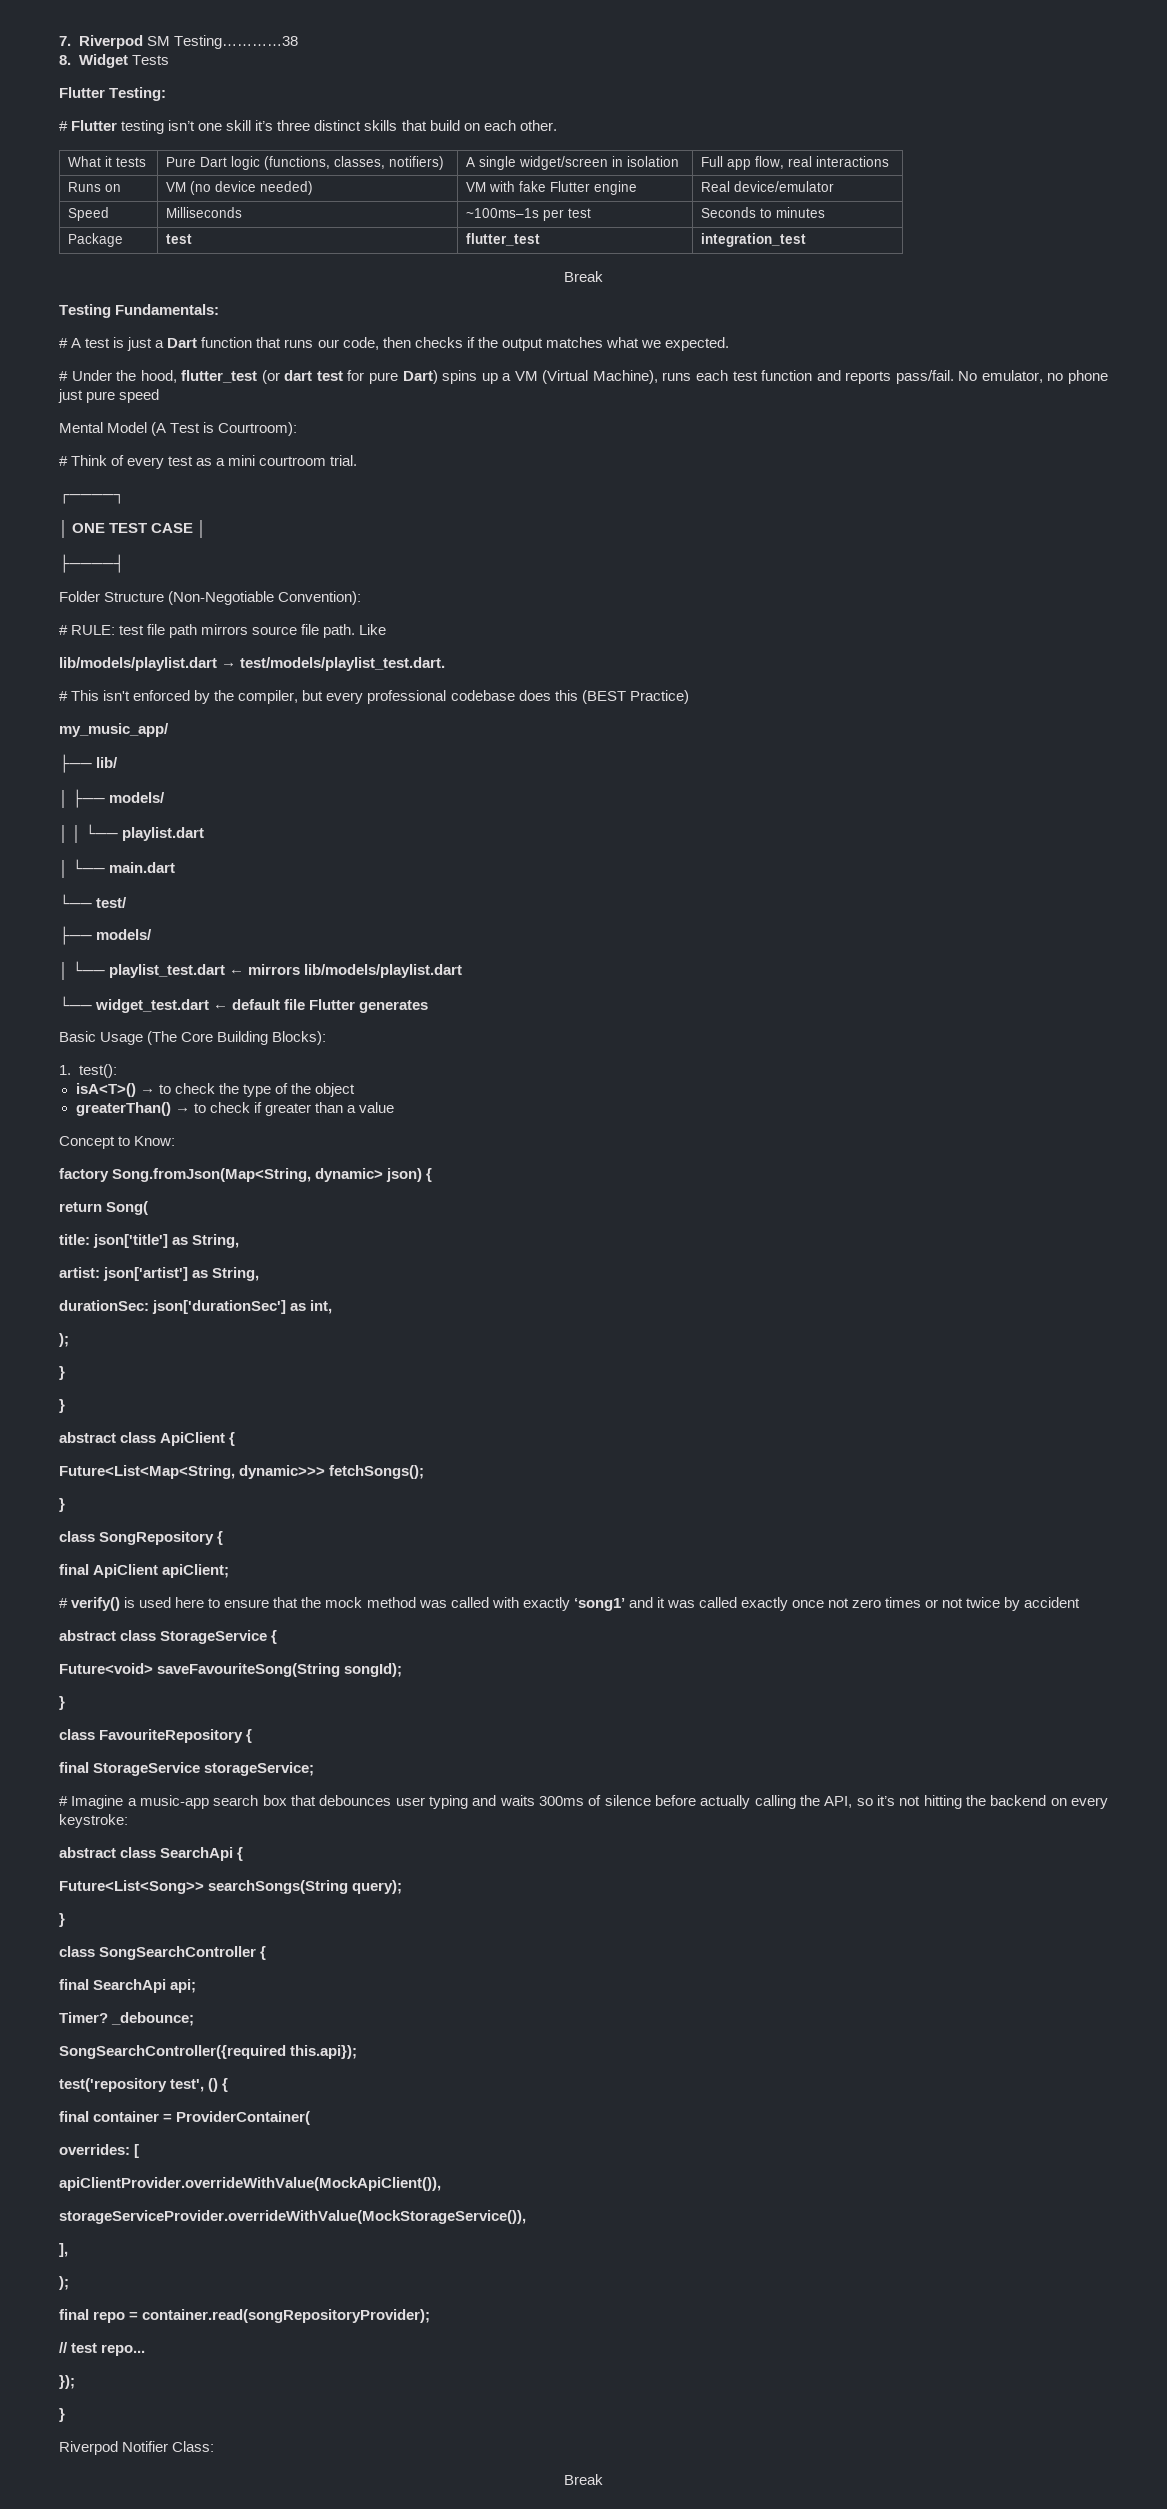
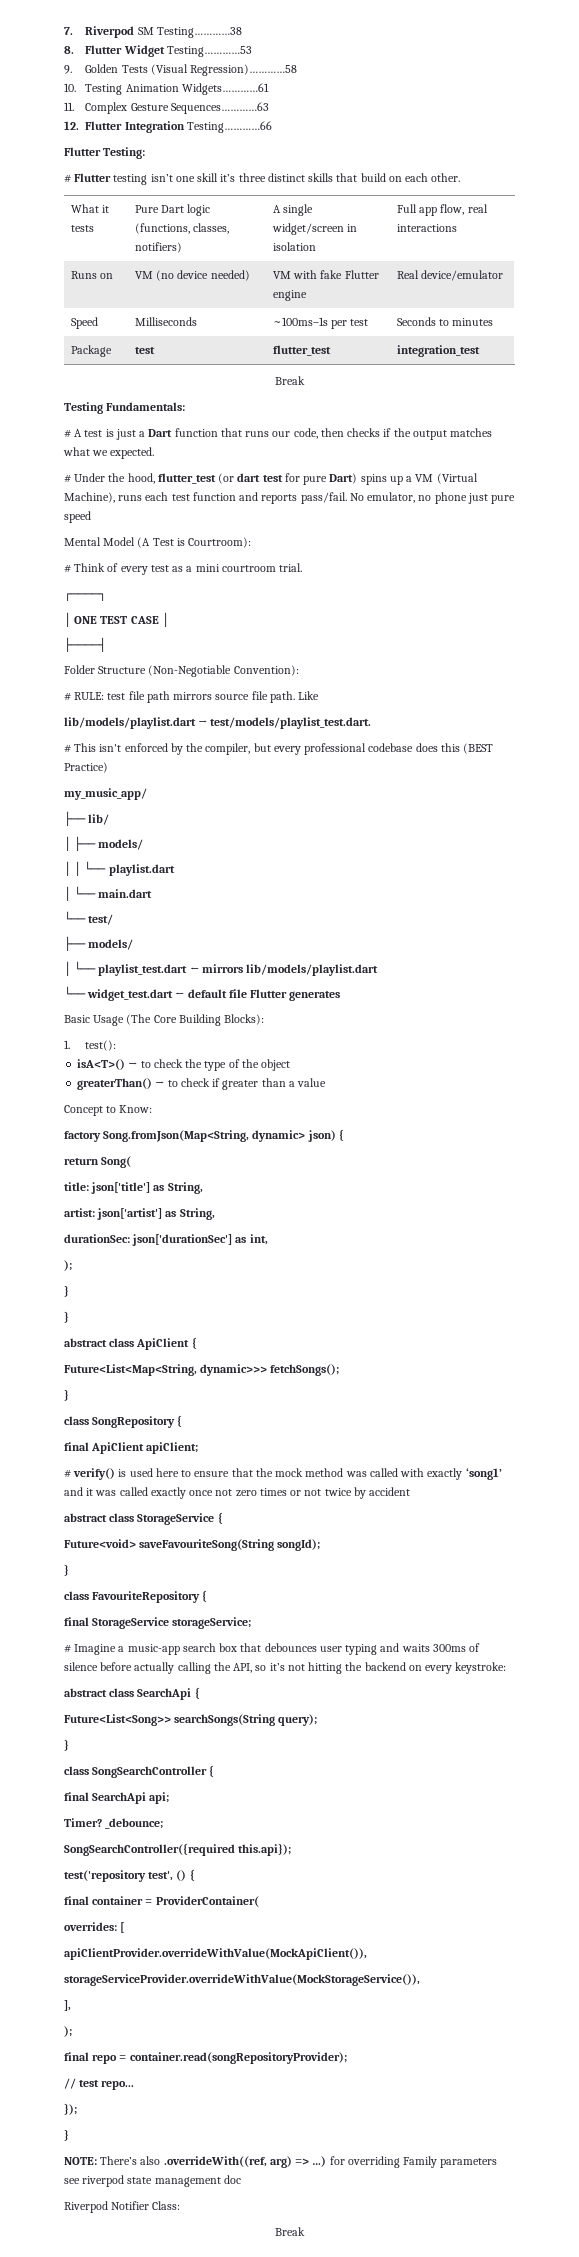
- 8. Widget Tests
+ 8. Flutter Widget Testing…………53
+ 9. Golden Tests (Visual Regression)…………58
+ 10. Testing Animation Widgets…………61
+ 11. Complex Gesture Sequences…………63
+ 12. Flutter Integration Testing…………66
+ NOTE: There’s also .overrideWith((ref, arg) => …) for overriding Family parameters see riverpod state management doc

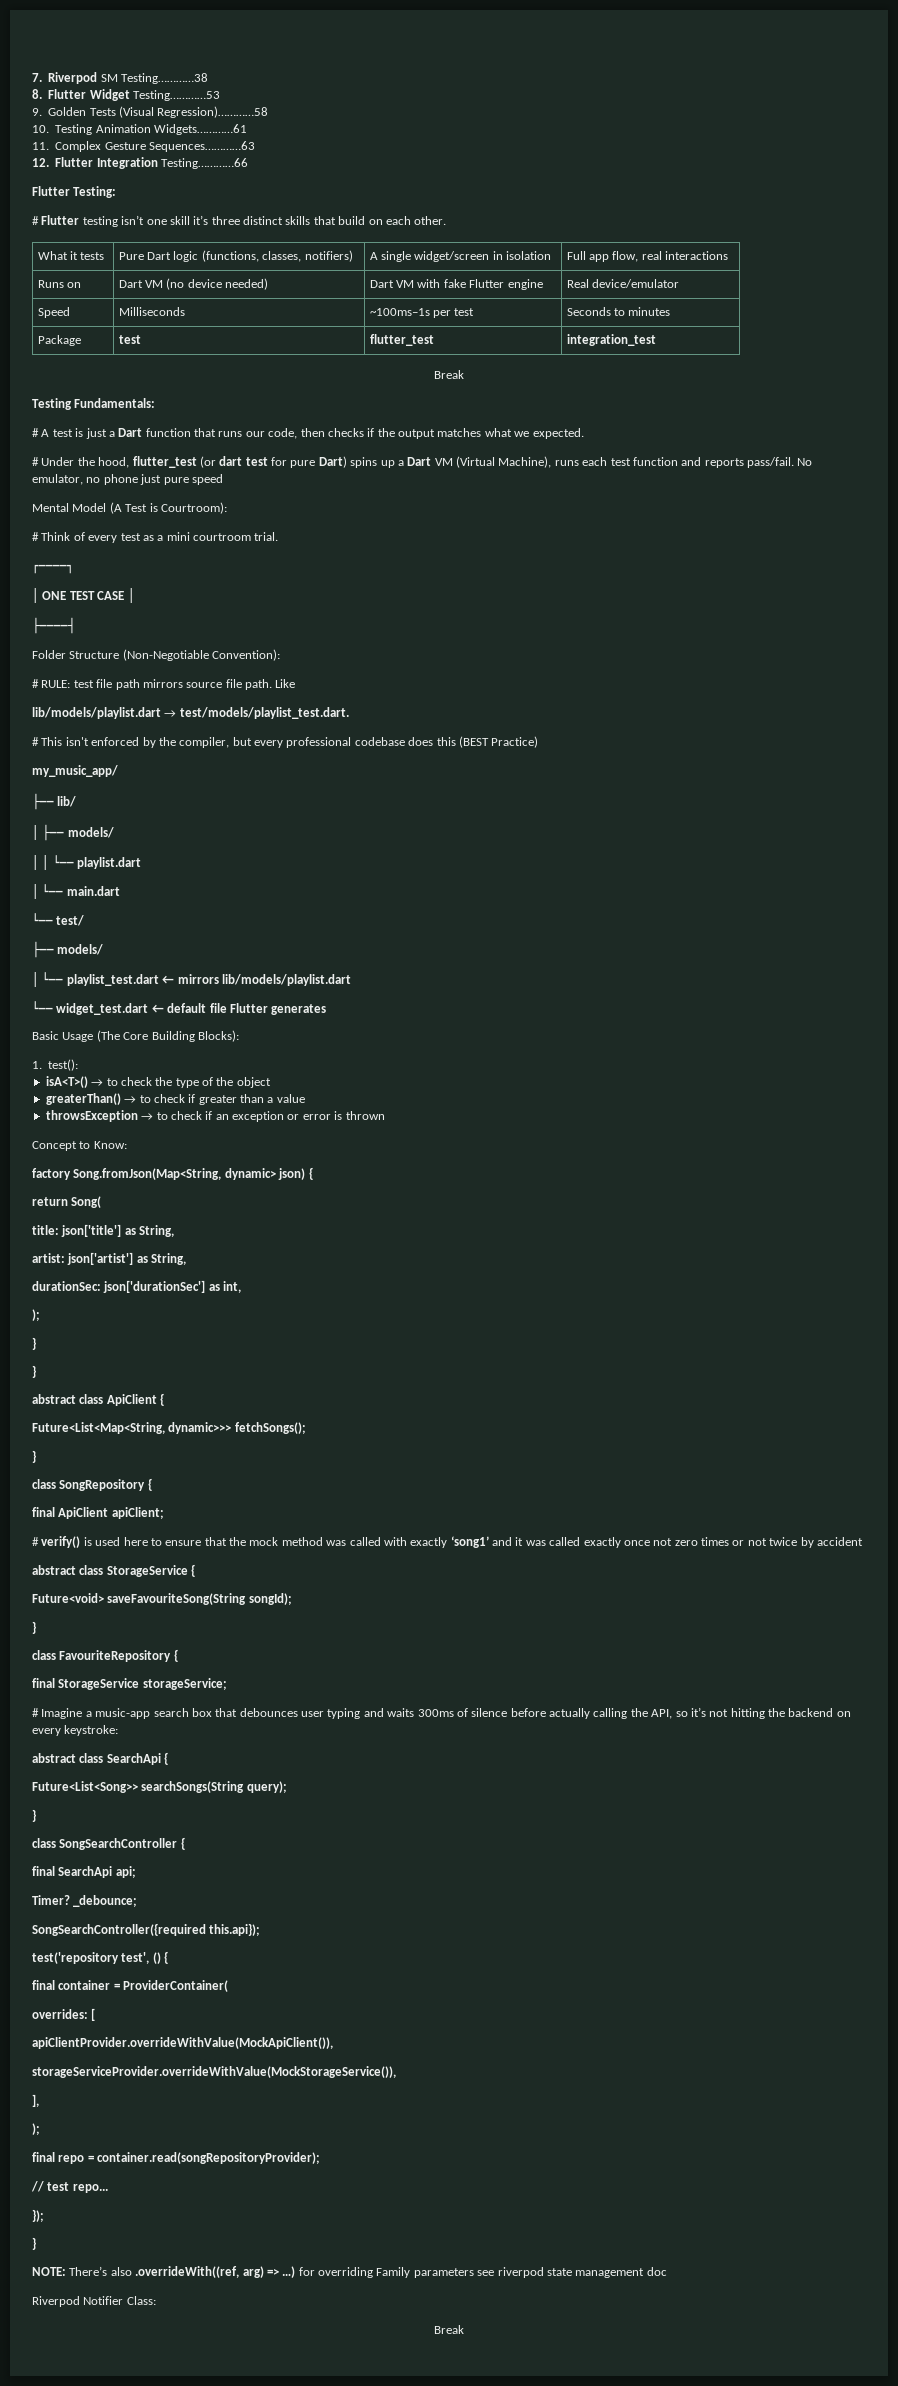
- Runs on | VM (no device needed) | VM with fake Flutter engine | Real device/emulator
+ Runs on | Dart VM (no device needed) | Dart VM with fake Flutter engine | Real device/emulator
- # Under the hood, flutter_test (or dart test for pure Dart) spins up a VM (Virtual Machine), runs each test function and reports pass/fail.
+ # Under the hood, flutter_test (or dart test for pure Dart) spins up a Dart VM (Virtual Machine), runs each test function and reports pass/fail.
+ throwsException → to check if an exception or error is thrown

